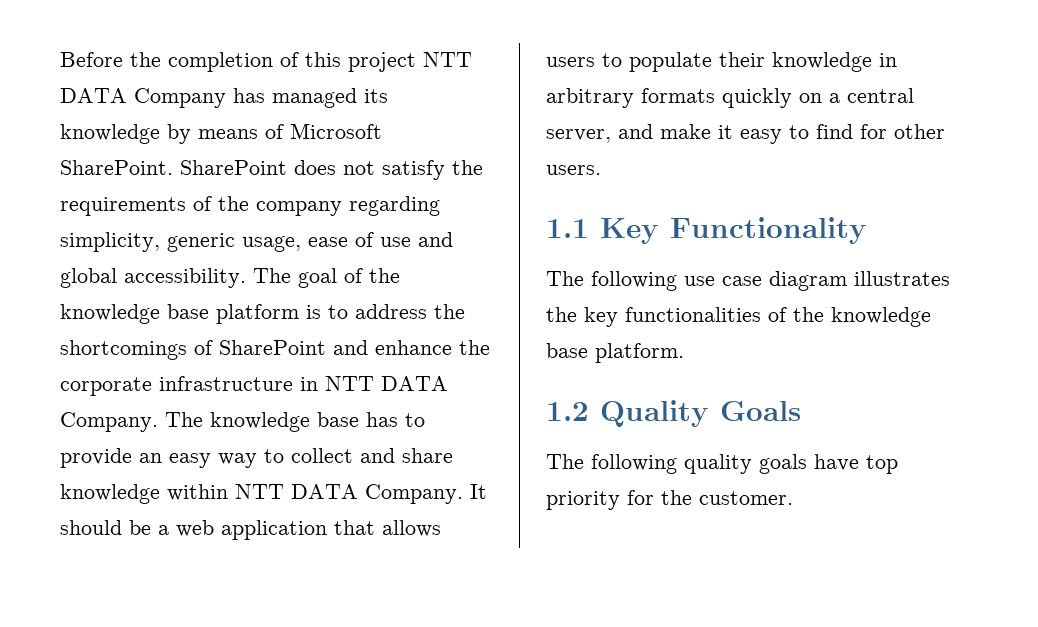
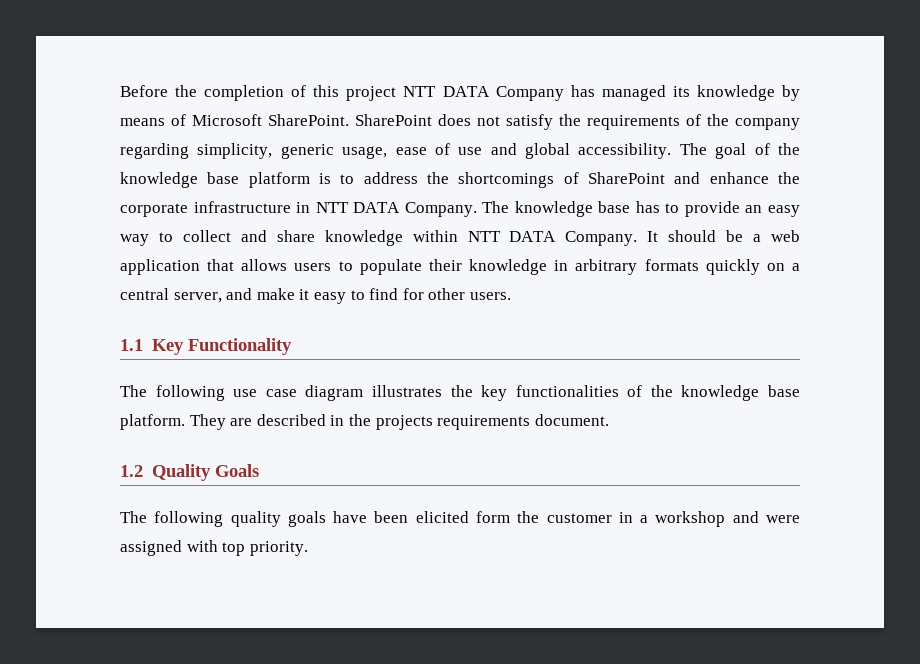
+ They are described in the projects requirements document.
- The following quality goals have top priority for the customer.
+ The following quality goals have been elicited form the customer in a workshop and were assigned with top priority.

